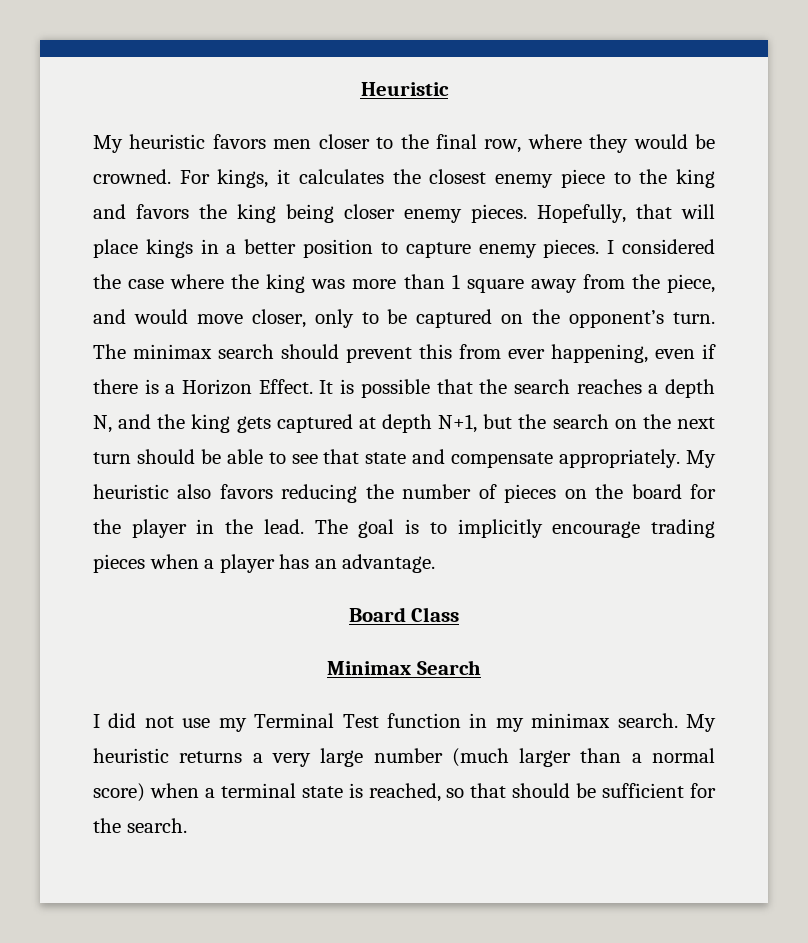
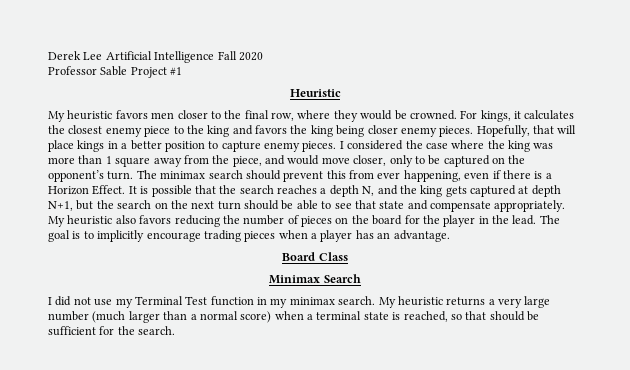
+ Derek Lee Artificial Intelligence Fall 2020
+ Professor Sable Project #1

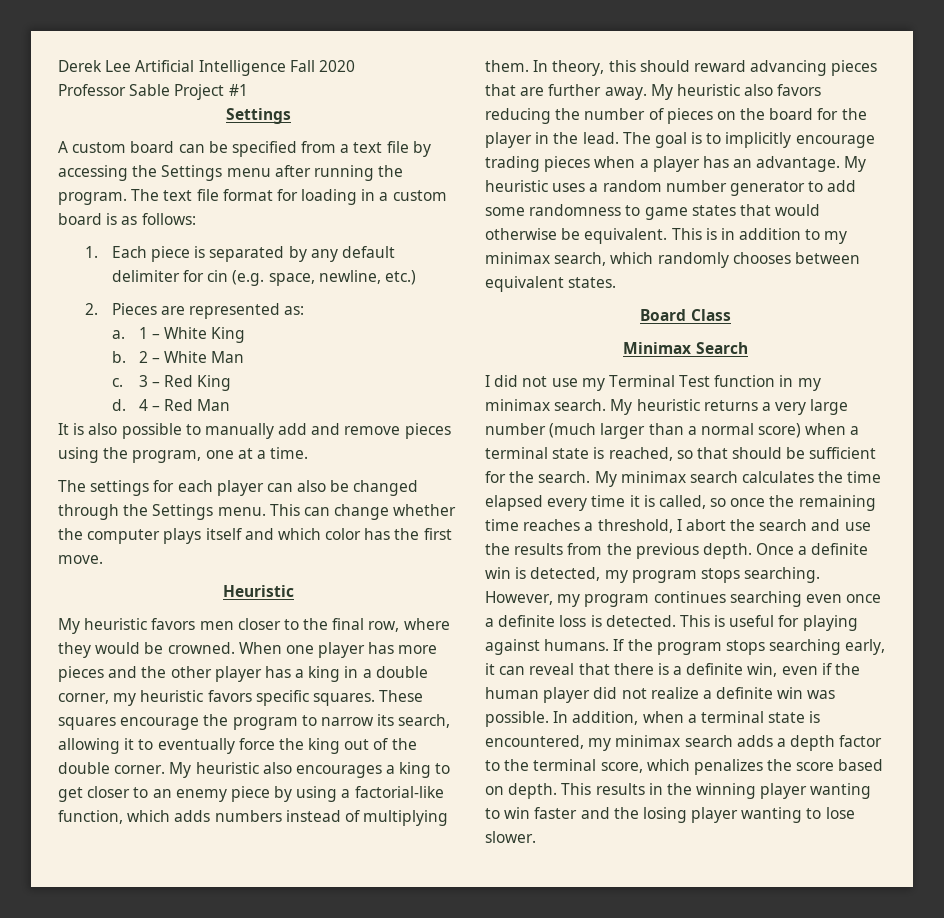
  Professor Sable Project #1
+ Settings
+ A custom board can be specified from a text file by accessing the Settings menu after running the program. The text file format for loading in a custom board is as follows:
+ 1. Each piece is separated by any default delimiter for cin (e.g. space, newline, etc.)
+ 2. Pieces are represented as:
+ a. 1 – White King
+ b. 2 – White Man
+ c. 3 – Red King
+ d. 4 – Red Man
+ It is also possible to manually add and remove pieces using the program, one at a time.
+ The settings for each player can also be changed through the Settings menu. This can change whether the computer plays itself and which color has the first move.
- For kings, it calculates the closest enemy piece to the king and favors the king being closer enemy pieces. Hopefully, that will place kings in a better position to capture enemy pieces. I considered the case where the king was more than 1 square away from the piece, and would move closer, only to be captured on the opponent’s turn. The minimax search should prevent this from ever happening, even if there is a Horizon Effect. It is possible that the search reaches a depth N, and the king gets captured at depth N+1, but the search on the next turn should be able to see that state and compensate appropriately.
+ When one player has more pieces and the other player has a king in a double corner, my heuristic favors specific squares. These squares encourage the program to narrow its search, allowing it to eventually force the king out of the double corner. My heuristic also encourages a king to get closer to an enemy piece by using a factorial-like function, which adds numbers instead of multiplying them. In theory, this should reward advancing pieces that are further away.
+ My heuristic uses a random number generator to add some randomness to game states that would otherwise be equivalent. This is in addition to my minimax search, which randomly chooses between equivalent states.
+ My minimax search calculates the time elapsed every time it is called, so once the remaining time reaches a threshold, I abort the search and use the results from the previous depth. Once a definite win is detected, my program stops searching. However, my program continues searching even once a definite loss is detected. This is useful for playing against humans. If the program stops searching early, it can reveal that there is a definite win, even if the human player did not realize a definite win was possible. In addition, when a terminal state is encountered, my minimax search adds a depth factor to the terminal score, which penalizes the score based on depth. This results in the winning player wanting to win faster and the losing player wanting to lose slower.

